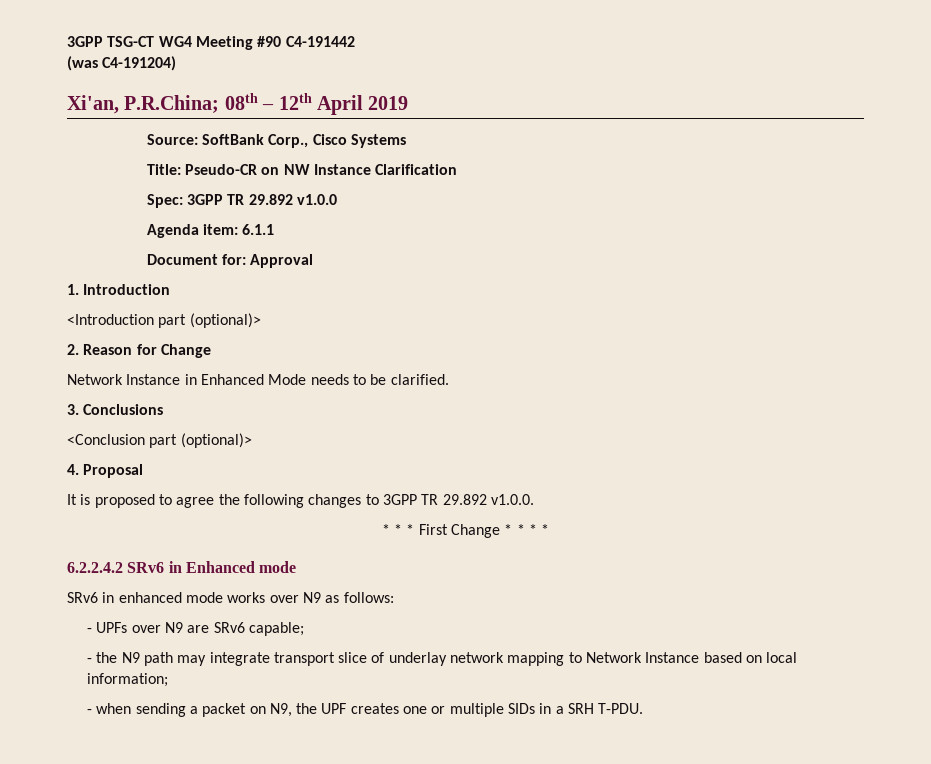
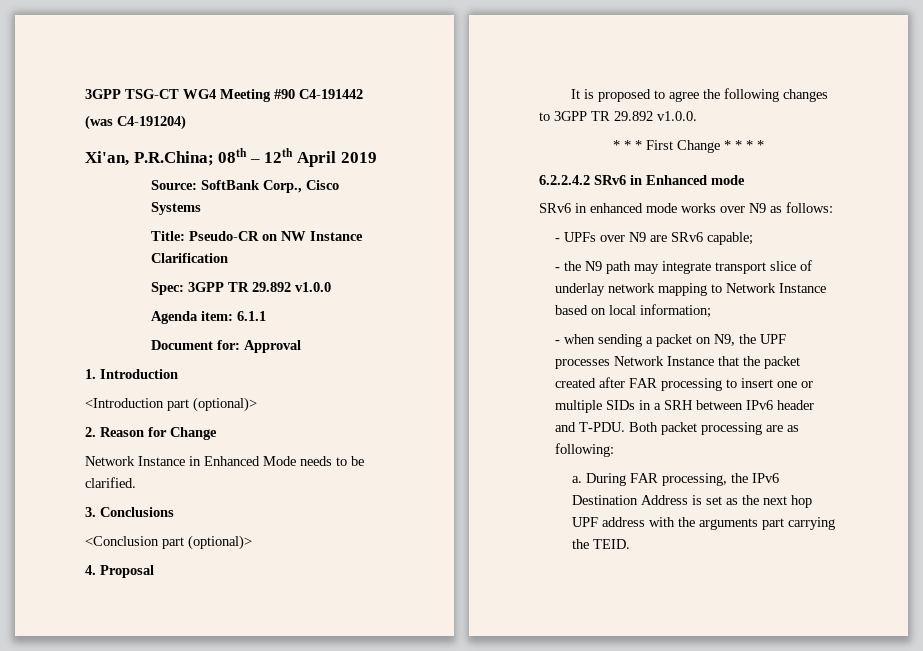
- - when sending a packet on N9, the UPF creates one or multiple SIDs in a SRH T-PDU.
+ - when sending a packet on N9, the UPF processes Network Instance that the packet created after FAR processing to insert one or multiple SIDs in a SRH between IPv6 header and T-PDU. Both packet processing are as following:
+ a. During FAR processing, the IPv6 Destination Address is set as the next hop UPF address with the arguments part carrying the TEID.

